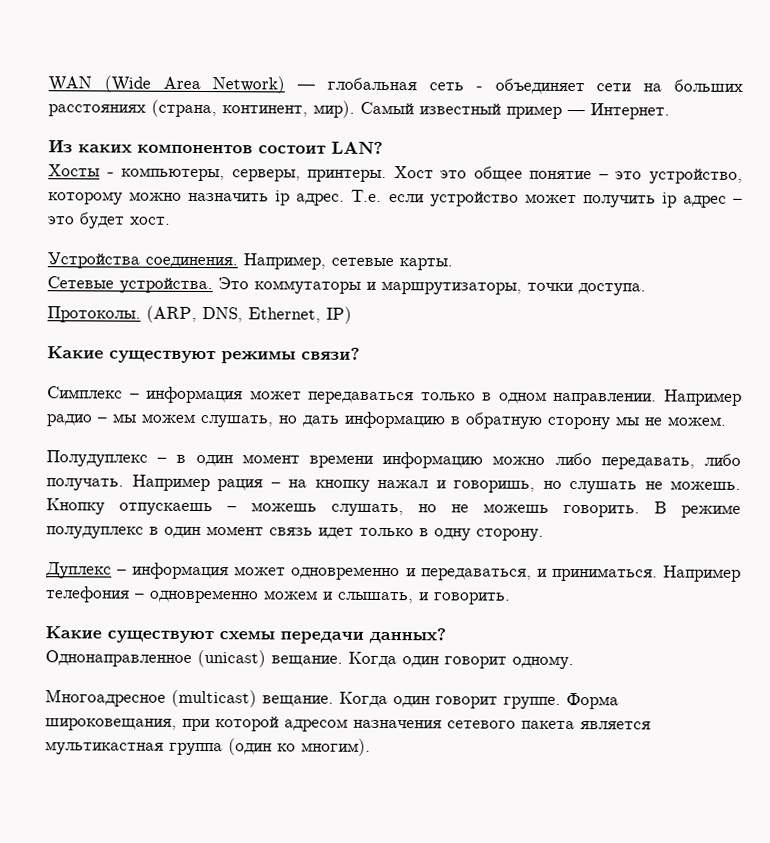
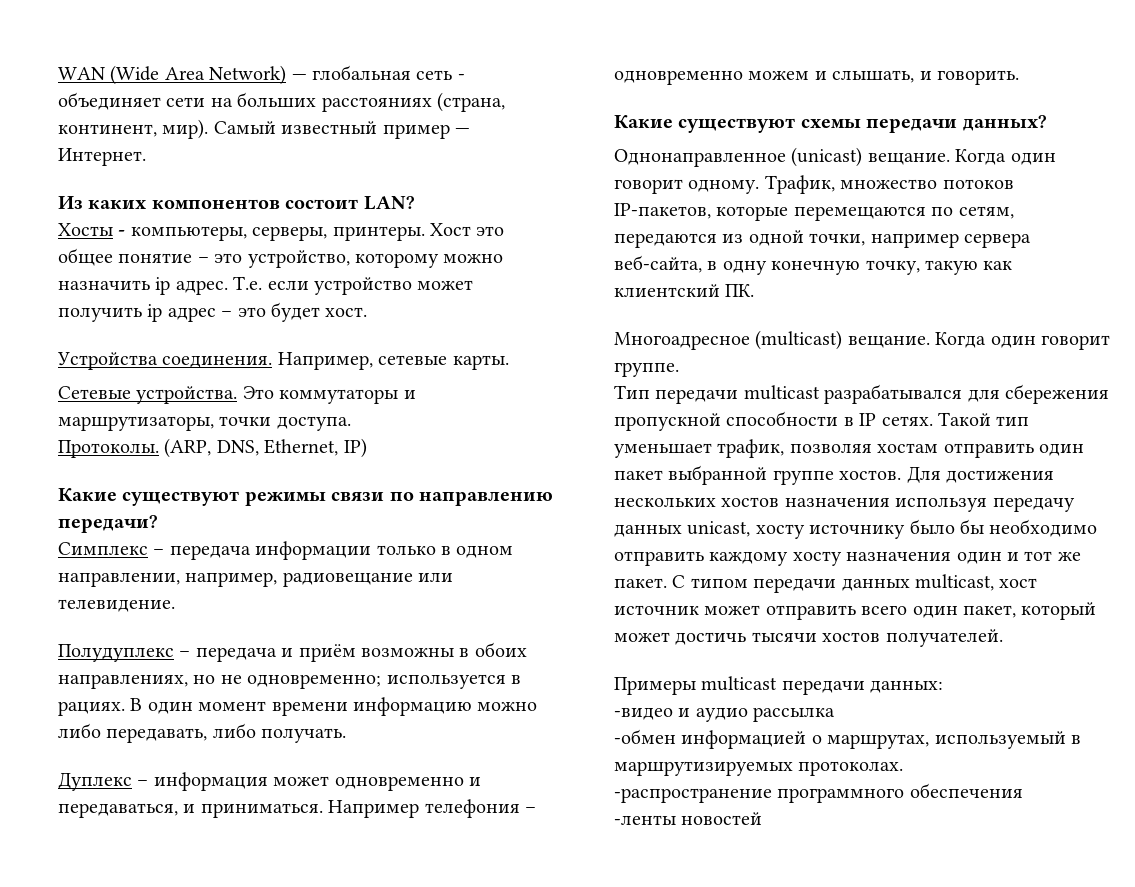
- Какие существуют режимы связи?
- Симплекс – информация может передаваться только в одном направлении. Например радио – мы можем слушать, но дать информацию в обратную сторону мы не можем.
- Полудуплекс – в один момент времени информацию можно либо передавать, либо получать. Например рация – на кнопку нажал и говоришь, но слушать не можешь. Кнопку отпускаешь – можешь слушать, но не можешь говорить. В режиме полудуплекс в один момент связь идет только в одну сторону.
+ Какие существуют режимы связи по направлению передачи?
+ Симплекс – передача информации только в одном направлении, например, радиовещание или телевидение.
+ Полудуплекс – передача и приём возможны в обоих направлениях, но не одновременно; используется в рациях. В один момент времени информацию можно либо передавать, либо получать.
+ Трафик, множество потоков IP-пакетов, которые перемещаются по сетям, передаются из одной точки, например сервера веб-сайта, в одну конечную точку, такую как клиентский ПК.
- Когда один говорит группе. Форма широковещания, при которой адресом назначения сетевого пакета является мультикастная группа (один ко многим).
+ Когда один говорит группе.
+ Тип передачи multicast разрабатывался для сбережения пропускной способности в IP сетях. Такой тип уменьшает трафик, позволяя хостам отправить один пакет выбранной группе хостов. Для достижения нескольких хостов назначения используя передачу данных unicast, хосту источнику было бы необходимо отправить каждому хосту назначения один и тот же пакет. С типом передачи данных multicast, хост источник может отправить всего один пакет, который может достичь тысячи хостов получателей.
+ Примеры multicast передачи данных:
+ -видео и аудио рассылка
+ -обмен информацией о маршрутах, используемый в маршрутизируемых протоколах.
+ -распространение программного обеспечения
+ -ленты новостей

